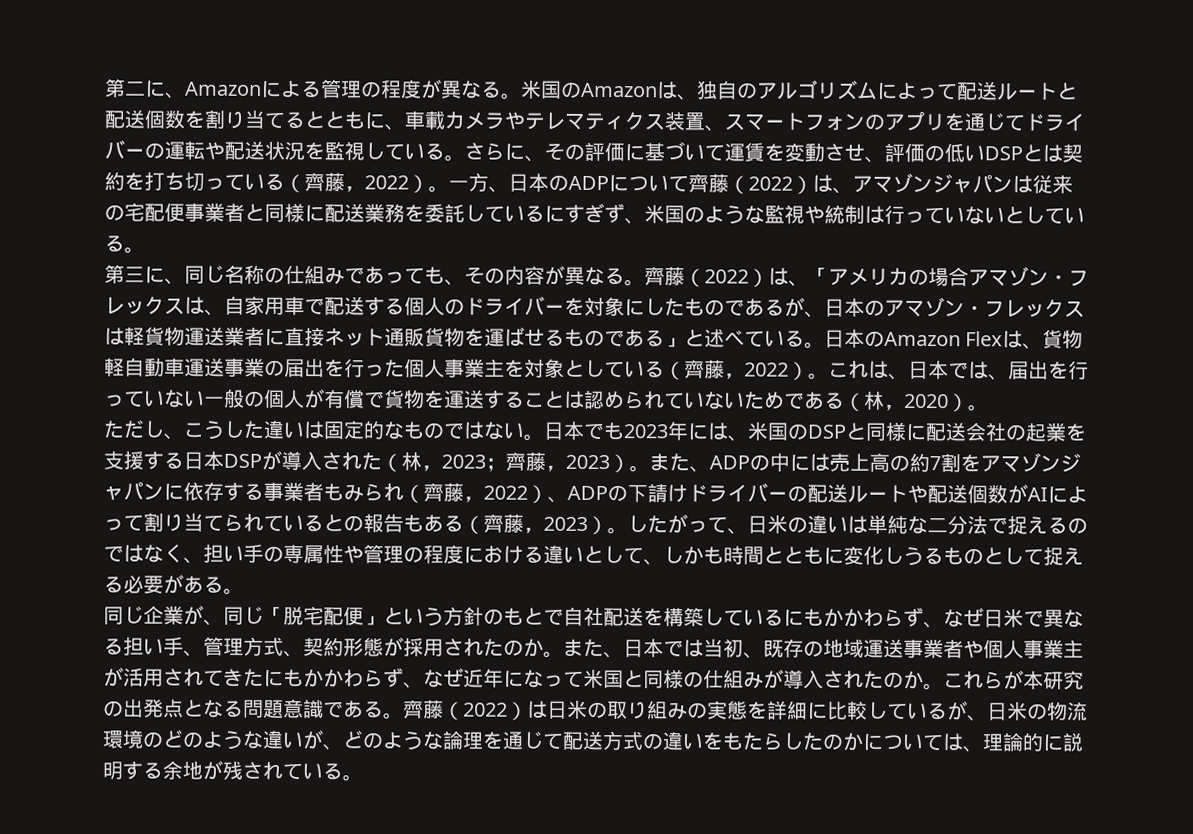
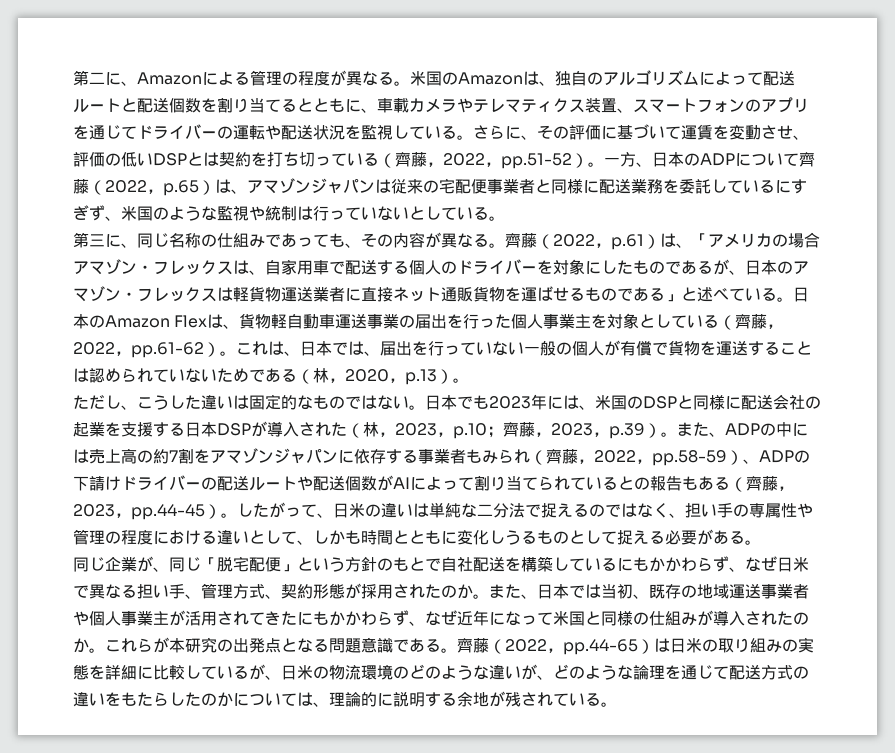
- さらに、その評価に基づいて運賃を変動させ、評価の低いDSPとは契約を打ち切っている（齊藤，2022）。
+ さらに、その評価に基づいて運賃を変動させ、評価の低いDSPとは契約を打ち切っている（齊藤，2022，pp.51-52）。
- 一方、日本のADPについて齊藤（2022）は、アマゾンジャパンは従来の宅配便事業者と同様に配送業務を委託しているにすぎず、米国のような監視や統制は行っていないとしている。
+ 一方、日本のADPについて齊藤（2022，p.65）は、アマゾンジャパンは従来の宅配便事業者と同様に配送業務を委託しているにすぎず、米国のような監視や統制は行っていないとしている。
- 齊藤（2022）は、「アメリカの場合アマゾン・フレックスは、自家用車で配送する個人のドライバーを対象にしたものであるが、日本のアマゾン・フレックスは軽貨物運送業者に直接ネット通販貨物を運ばせるものである」と述べている。
+ 齊藤（2022，p.61）は、「アメリカの場合アマゾン・フレックスは、自家用車で配送する個人のドライバーを対象にしたものであるが、日本のアマゾン・フレックスは軽貨物運送業者に直接ネット通販貨物を運ばせるものである」と述べている。
- 日本のAmazon Flexは、貨物軽自動車運送事業の届出を行った個人事業主を対象としている（齊藤，2022）。
+ 日本のAmazon Flexは、貨物軽自動車運送事業の届出を行った個人事業主を対象としている（齊藤，2022，pp.61-62）。
- これは、日本では、届出を行っていない一般の個人が有償で貨物を運送することは認められていないためである（林，2020）。
+ これは、日本では、届出を行っていない一般の個人が有償で貨物を運送することは認められていないためである（林，2020，p.13）。
- 日本でも2023年には、米国のDSPと同様に配送会社の起業を支援する日本DSPが導入された（林，2023；齊藤，2023）。
+ 日本でも2023年には、米国のDSPと同様に配送会社の起業を支援する日本DSPが導入された（林，2023，p.10；齊藤，2023，p.39）。
- また、ADPの中には売上高の約7割をアマゾンジャパンに依存する事業者もみられ（齊藤，2022）、ADPの下請けドライバーの配送ルートや配送個数がAIによって割り当てられているとの報告もある（齊藤，2023）。
+ また、ADPの中には売上高の約7割をアマゾンジャパンに依存する事業者もみられ（齊藤，2022，pp.58-59）、ADPの下請けドライバーの配送ルートや配送個数がAIによって割り当てられているとの報告もある（齊藤，2023，pp.44-45）。
- 齊藤（2022）は日米の取り組みの実態を詳細に比較しているが、日米の物流環境のどのような違いが、どのような論理を通じて配送方式の違いをもたらしたのかについては、理論的に説明する余地が残されている。
+ 齊藤（2022，pp.44-65）は日米の取り組みの実態を詳細に比較しているが、日米の物流環境のどのような違いが、どのような論理を通じて配送方式の違いをもたらしたのかについては、理論的に説明する余地が残されている。

